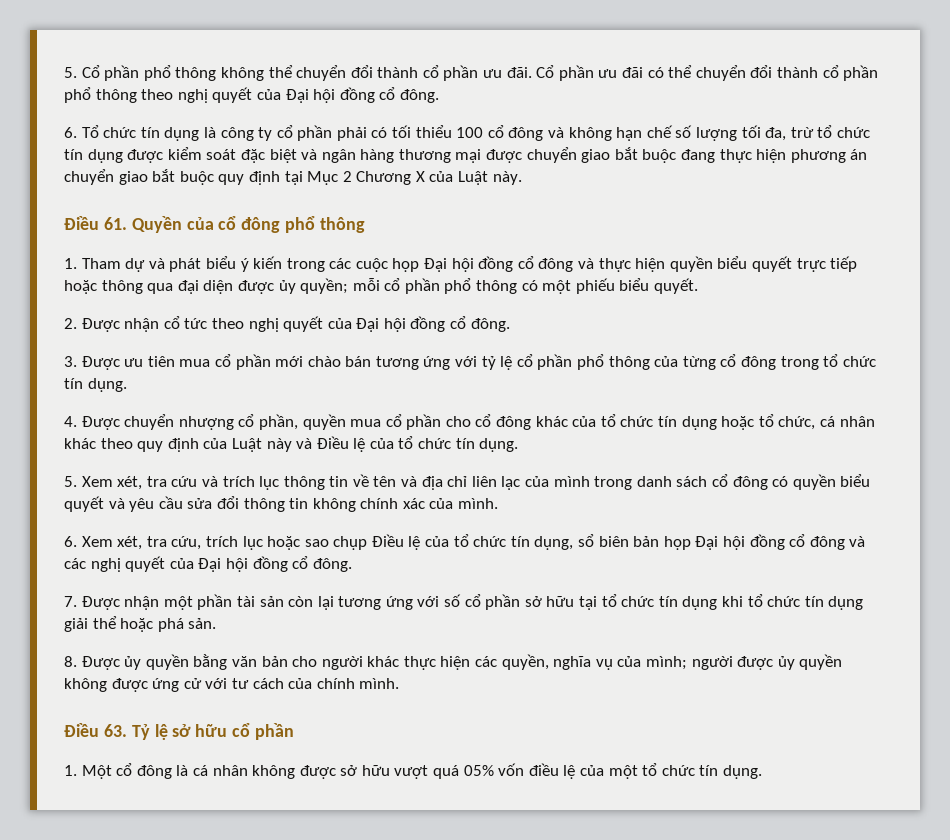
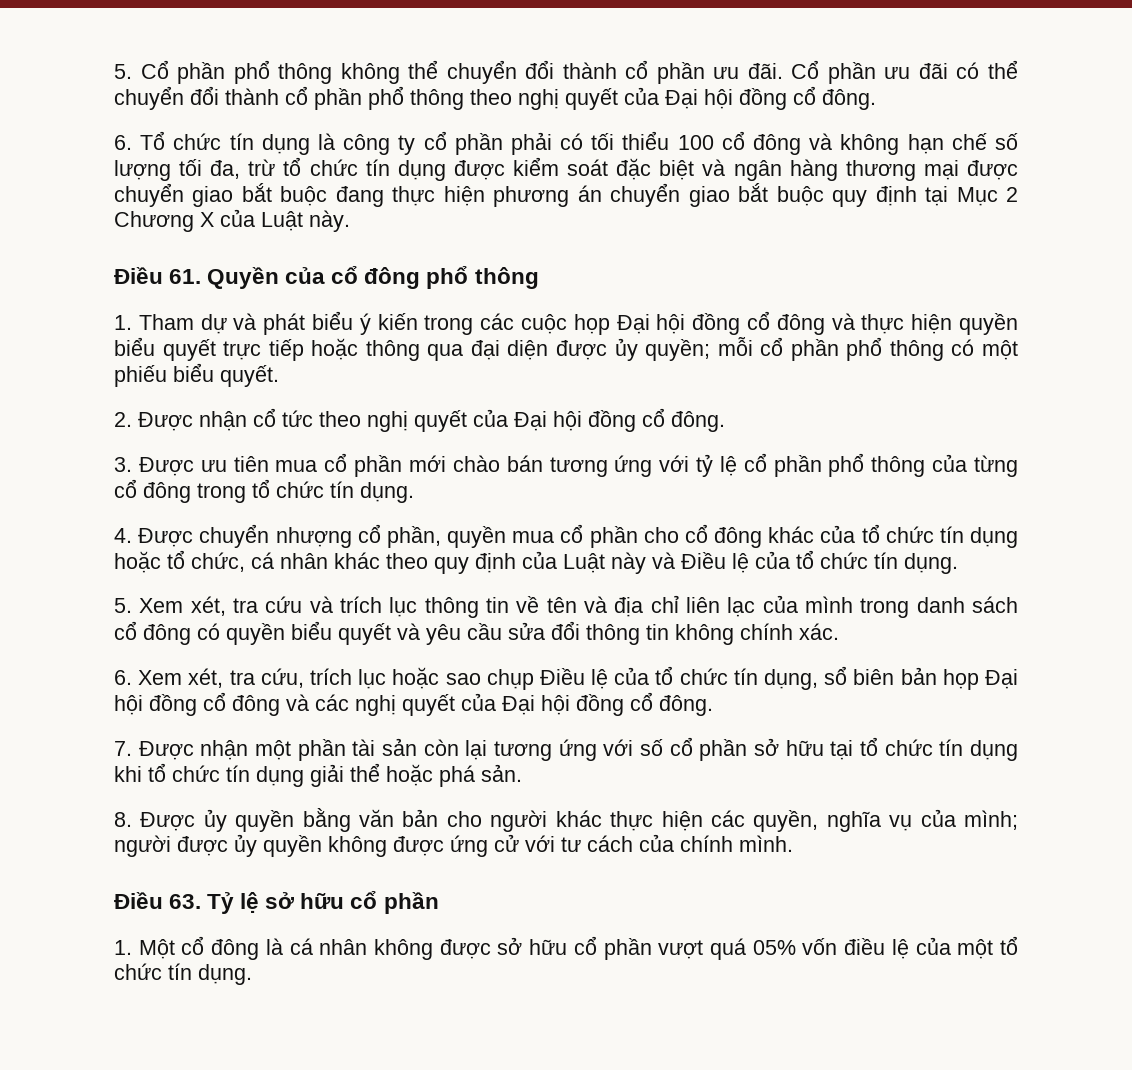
- 5. Xem xét, tra cứu và trích lục thông tin về tên và địa chỉ liên lạc của mình trong danh sách cổ đông có quyền biểu quyết và yêu cầu sửa đổi thông tin không chính xác của mình.
+ 5. Xem xét, tra cứu và trích lục thông tin về tên và địa chỉ liên lạc của mình trong danh sách cổ đông có quyền biểu quyết và yêu cầu sửa đổi thông tin không chính xác.
- 1. Một cổ đông là cá nhân không được sở hữu vượt quá 05% vốn điều lệ của một tổ chức tín dụng.
+ 1. Một cổ đông là cá nhân không được sở hữu cổ phần vượt quá 05% vốn điều lệ của một tổ chức tín dụng.

